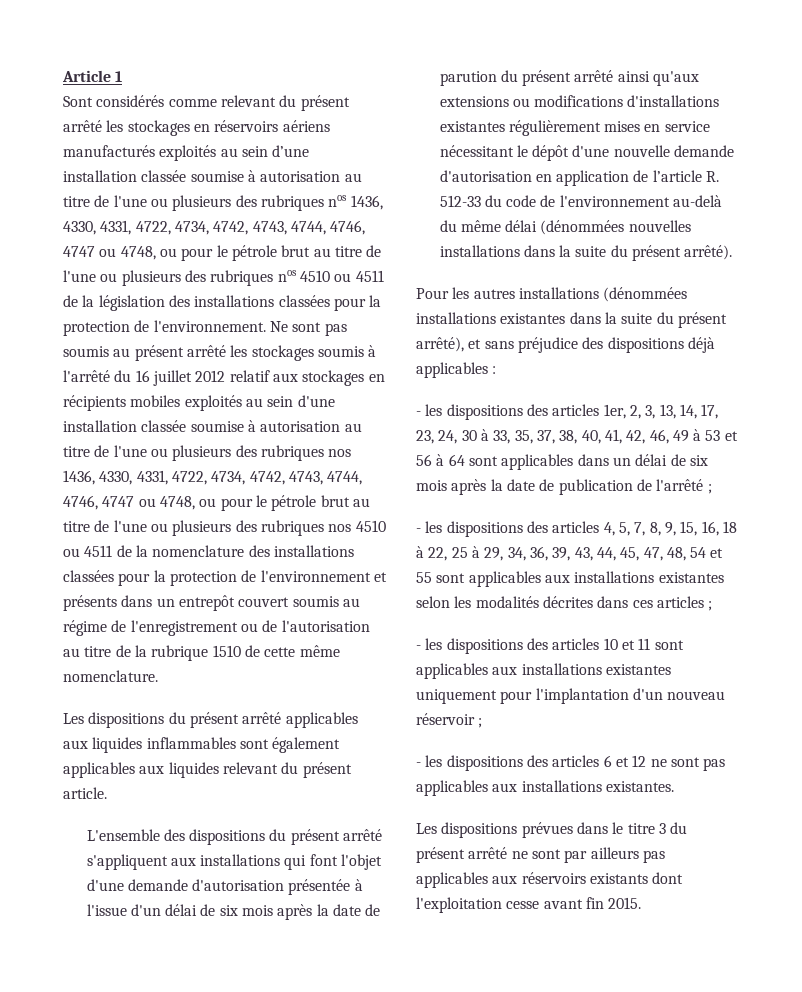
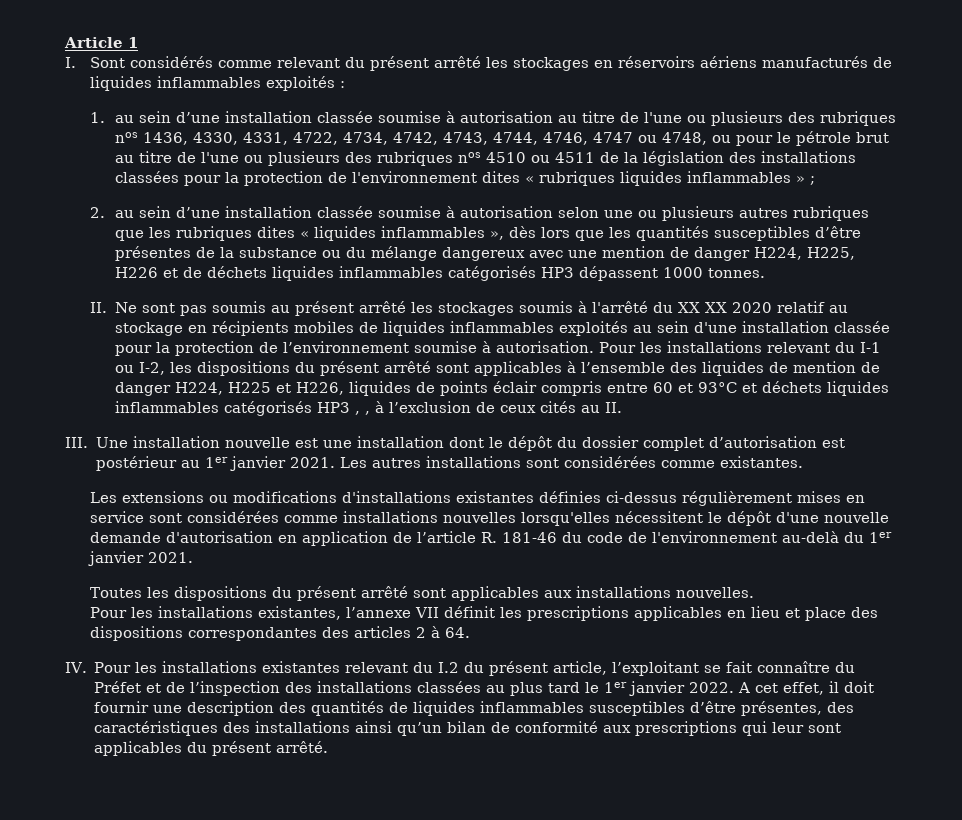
- Sont considérés comme relevant du présent arrêté les stockages en réservoirs aériens manufacturés exploités au sein d’une installation classée soumise à autorisation au titre de l'une ou plusieurs des rubriques nos 1436, 4330, 4331, 4722, 4734, 4742, 4743, 4744, 4746, 4747 ou 4748, ou pour le pétrole brut au titre de l'une ou plusieurs des rubriques nos 4510 ou 4511 de la législation des installations classées pour la protection de l'environnement. Ne sont pas soumis au présent arrêté les stockages soumis à l'arrêté du 16 juillet 2012 relatif aux stockages en récipients mobiles exploités au sein d'une installation classée soumise à autorisation au titre de l'une ou plusieurs des rubriques nos 1436, 4330, 4331, 4722, 4734, 4742, 4743, 4744, 4746, 4747 ou 4748, ou pour le pétrole brut au titre de l'une ou plusieurs des rubriques nos 4510 ou 4511 de la nomenclature des installations classées pour la protection de l'environnement et présents dans un entrepôt couvert soumis au régime de l'enregistrement ou de l'autorisation au titre de la rubrique 1510 de cette même nomenclature.
- Les dispositions du présent arrêté applicables aux liquides inflammables sont également applicables aux liquides relevant du présent article.
- L'ensemble des dispositions du présent arrêté s'appliquent aux installations qui font l'objet d'une demande d'autorisation présentée à l'issue d'un délai de six mois après la date de parution du présent arrêté ainsi qu'aux extensions ou modifications d'installations existantes régulièrement mises en service nécessitant le dépôt d'une nouvelle demande d'autorisation en application de l’article R. 512-33 du code de l'environnement au-delà du même délai (dénommées nouvelles installations dans la suite du présent arrêté).
- Pour les autres installations (dénommées installations existantes dans la suite du présent arrêté), et sans préjudice des dispositions déjà applicables :
- - les dispositions des articles 1er, 2, 3, 13, 14, 17, 23, 24, 30 à 33, 35, 37, 38, 40, 41, 42, 46, 49 à 53 et 56 à 64 sont applicables dans un délai de six mois après la date de publication de l'arrêté ;
- - les dispositions des articles 4, 5, 7, 8, 9, 15, 16, 18 à 22, 25 à 29, 34, 36, 39, 43, 44, 45, 47, 48, 54 et 55 sont applicables aux installations existantes selon les modalités décrites dans ces articles ;
- - les dispositions des articles 10 et 11 sont applicables aux installations existantes uniquement pour l'implantation d'un nouveau réservoir ;
- - les dispositions des articles 6 et 12 ne sont pas applicables aux installations existantes.
- Les dispositions prévues dans le titre 3 du présent arrêté ne sont par ailleurs pas applicables aux réservoirs existants dont l'exploitation cesse avant fin 2015.
+ I. Sont considérés comme relevant du présent arrêté les stockages en réservoirs aériens manufacturés de liquides inflammables exploités :
+ 1. au sein d’une installation classée soumise à autorisation au titre de l'une ou plusieurs des rubriques nos 1436, 4330, 4331, 4722, 4734, 4742, 4743, 4744, 4746, 4747 ou 4748, ou pour le pétrole brut au titre de l'une ou plusieurs des rubriques nos 4510 ou 4511 de la législation des installations classées pour la protection de l'environnement dites « rubriques liquides inflammables » ;
+ 2. au sein d’une installation classée soumise à autorisation selon une ou plusieurs autres rubriques que les rubriques dites « liquides inflammables », dès lors que les quantités susceptibles d’être présentes de la substance ou du mélange dangereux avec une mention de danger H224, H225, H226 et de déchets liquides inflammables catégorisés HP3 dépassent 1000 tonnes.
+ II. Ne sont pas soumis au présent arrêté les stockages soumis à l'arrêté du XX XX 2020 relatif au stockage en récipients mobiles de liquides inflammables exploités au sein d'une installation classée pour la protection de l’environnement soumise à autorisation. Pour les installations relevant du I-1 ou I-2, les dispositions du présent arrêté sont applicables à l’ensemble des liquides de mention de danger H224, H225 et H226, liquides de points éclair compris entre 60 et 93°C et déchets liquides inflammables catégorisés HP3 , , à l’exclusion de ceux cités au II.
+ III. Une installation nouvelle est une installation dont le dépôt du dossier complet d’autorisation est postérieur au 1er janvier 2021. Les autres installations sont considérées comme existantes.
+ Les extensions ou modifications d'installations existantes définies ci-dessus régulièrement mises en service sont considérées comme installations nouvelles lorsqu'elles nécessitent le dépôt d'une nouvelle demande d'autorisation en application de l’article R. 181-46 du code de l'environnement au-delà du 1er janvier 2021.
+ Toutes les dispositions du présent arrêté sont applicables aux installations nouvelles.
+ Pour les installations existantes, l’annexe VII définit les prescriptions applicables en lieu et place des dispositions correspondantes des articles 2 à 64.
+ IV. Pour les installations existantes relevant du I.2 du présent article, l’exploitant se fait connaître du Préfet et de l’inspection des installations classées au plus tard le 1er janvier 2022. A cet effet, il doit fournir une description des quantités de liquides inflammables susceptibles d’être présentes, des caractéristiques des installations ainsi qu’un bilan de conformité aux prescriptions qui leur sont applicables du présent arrêté.

